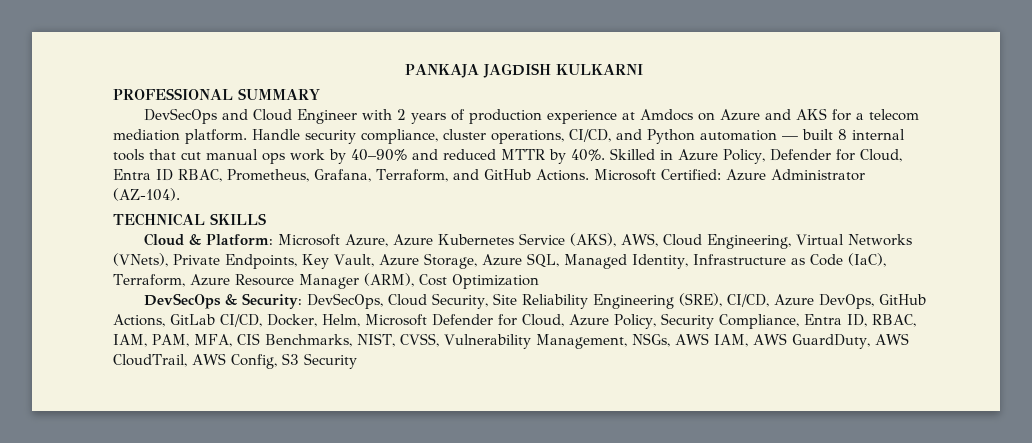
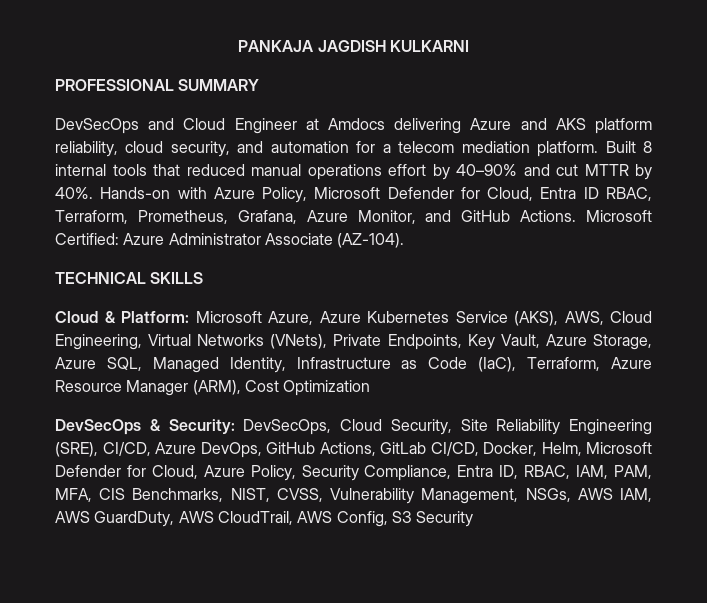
- DevSecOps and Cloud Engineer with 2 years of production experience at Amdocs on Azure and AKS for a telecom mediation platform.
+ DevSecOps and Cloud Engineer at Amdocs delivering Azure and AKS platform reliability, cloud security, and automation for a telecom mediation platform.
- Handle security compliance, cluster operations, CI/CD, and Python automation — built 8 internal tools that cut manual ops work by 40–90% and reduced MTTR by 40%.
+ Built 8 internal tools that reduced manual operations effort by 40–90% and cut MTTR by 40%.
- Skilled in Azure Policy, Defender for Cloud, Entra ID RBAC, Prometheus, Grafana, Terraform, and GitHub Actions.
+ Hands-on with Azure Policy, Microsoft Defender for Cloud, Entra ID RBAC, Terraform, Prometheus, Grafana, Azure Monitor, and GitHub Actions.
- Microsoft Certified: Azure Administrator (AZ-104).
+ Microsoft Certified: Azure Administrator Associate (AZ-104).

